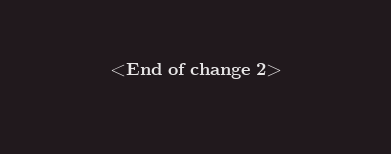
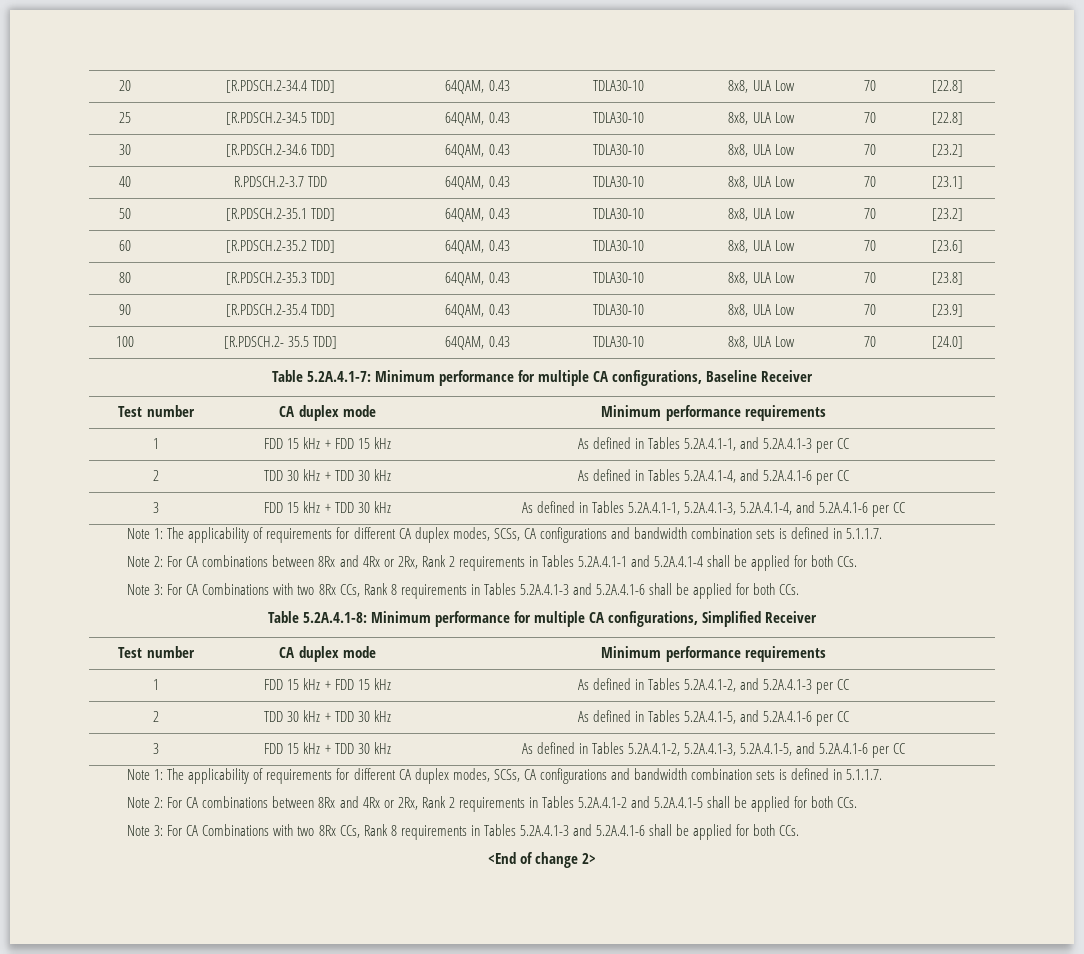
+ 20 | [R.PDSCH.2-34.4 TDD] | 64QAM, 0.43 | TDLA30-10 | 8x8, ULA Low | 70 | [22.8]
+ 25 | [R.PDSCH.2-34.5 TDD] | 64QAM, 0.43 | TDLA30-10 | 8x8, ULA Low | 70 | [22.8]
+ 30 | [R.PDSCH.2-34.6 TDD] | 64QAM, 0.43 | TDLA30-10 | 8x8, ULA Low | 70 | [23.2]
+ 40 | R.PDSCH.2-3.7 TDD | 64QAM, 0.43 | TDLA30-10 | 8x8, ULA Low | 70 | [23.1]
+ 50 | [R.PDSCH.2-35.1 TDD] | 64QAM, 0.43 | TDLA30-10 | 8x8, ULA Low | 70 | [23.2]
+ 60 | [R.PDSCH.2-35.2 TDD] | 64QAM, 0.43 | TDLA30-10 | 8x8, ULA Low | 70 | [23.6]
+ 80 | [R.PDSCH.2-35.3 TDD] | 64QAM, 0.43 | TDLA30-10 | 8x8, ULA Low | 70 | [23.8]
+ 90 | [R.PDSCH.2-35.4 TDD] | 64QAM, 0.43 | TDLA30-10 | 8x8, ULA Low | 70 | [23.9]
+ 100 | [R.PDSCH.2- 35.5 TDD] | 64QAM, 0.43 | TDLA30-10 | 8x8, ULA Low | 70 | [24.0]
+ Table 5.2A.4.1-7: Minimum performance for multiple CA configurations, Baseline Receiver
+ Test number | CA duplex mode | Minimum performance requirements
+ 1 | FDD 15 kHz + FDD 15 kHz | As defined in Tables 5.2A.4.1-1, and 5.2A.4.1-3 per CC
+ 2 | TDD 30 kHz + TDD 30 kHz | As defined in Tables 5.2A.4.1-4, and 5.2A.4.1-6 per CC
+ 3 | FDD 15 kHz + TDD 30 kHz | As defined in Tables 5.2A.4.1-1, 5.2A.4.1-3, 5.2A.4.1-4, and 5.2A.4.1-6 per CC
+ Note 1: The applicability of requirements for different CA duplex modes, SCSs, CA configurations and bandwidth combination sets is defined in 5.1.1.7.
+ Note 2: For CA combinations between 8Rx and 4Rx or 2Rx, Rank 2 requirements in Tables 5.2A.4.1-1 and 5.2A.4.1-4 shall be applied for both CCs.
+ Note 3: For CA Combinations with two 8Rx CCs, Rank 8 requirements in Tables 5.2A.4.1-3 and 5.2A.4.1-6 shall be applied for both CCs.
+ Table 5.2A.4.1-8: Minimum performance for multiple CA configurations, Simplified Receiver
+ Test number | CA duplex mode | Minimum performance requirements
+ 1 | FDD 15 kHz + FDD 15 kHz | As defined in Tables 5.2A.4.1-2, and 5.2A.4.1-3 per CC
+ 2 | TDD 30 kHz + TDD 30 kHz | As defined in Tables 5.2A.4.1-5, and 5.2A.4.1-6 per CC
+ 3 | FDD 15 kHz + TDD 30 kHz | As defined in Tables 5.2A.4.1-2, 5.2A.4.1-3, 5.2A.4.1-5, and 5.2A.4.1-6 per CC
+ Note 1: The applicability of requirements for different CA duplex modes, SCSs, CA configurations and bandwidth combination sets is defined in 5.1.1.7.
+ Note 2: For CA combinations between 8Rx and 4Rx or 2Rx, Rank 2 requirements in Tables 5.2A.4.1-2 and 5.2A.4.1-5 shall be applied for both CCs.
+ Note 3: For CA Combinations with two 8Rx CCs, Rank 8 requirements in Tables 5.2A.4.1-3 and 5.2A.4.1-6 shall be applied for both CCs.

